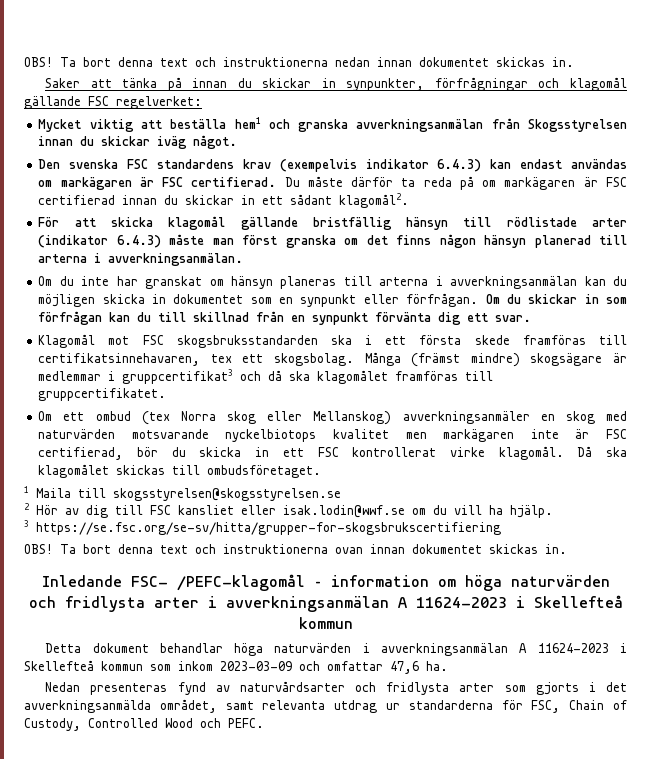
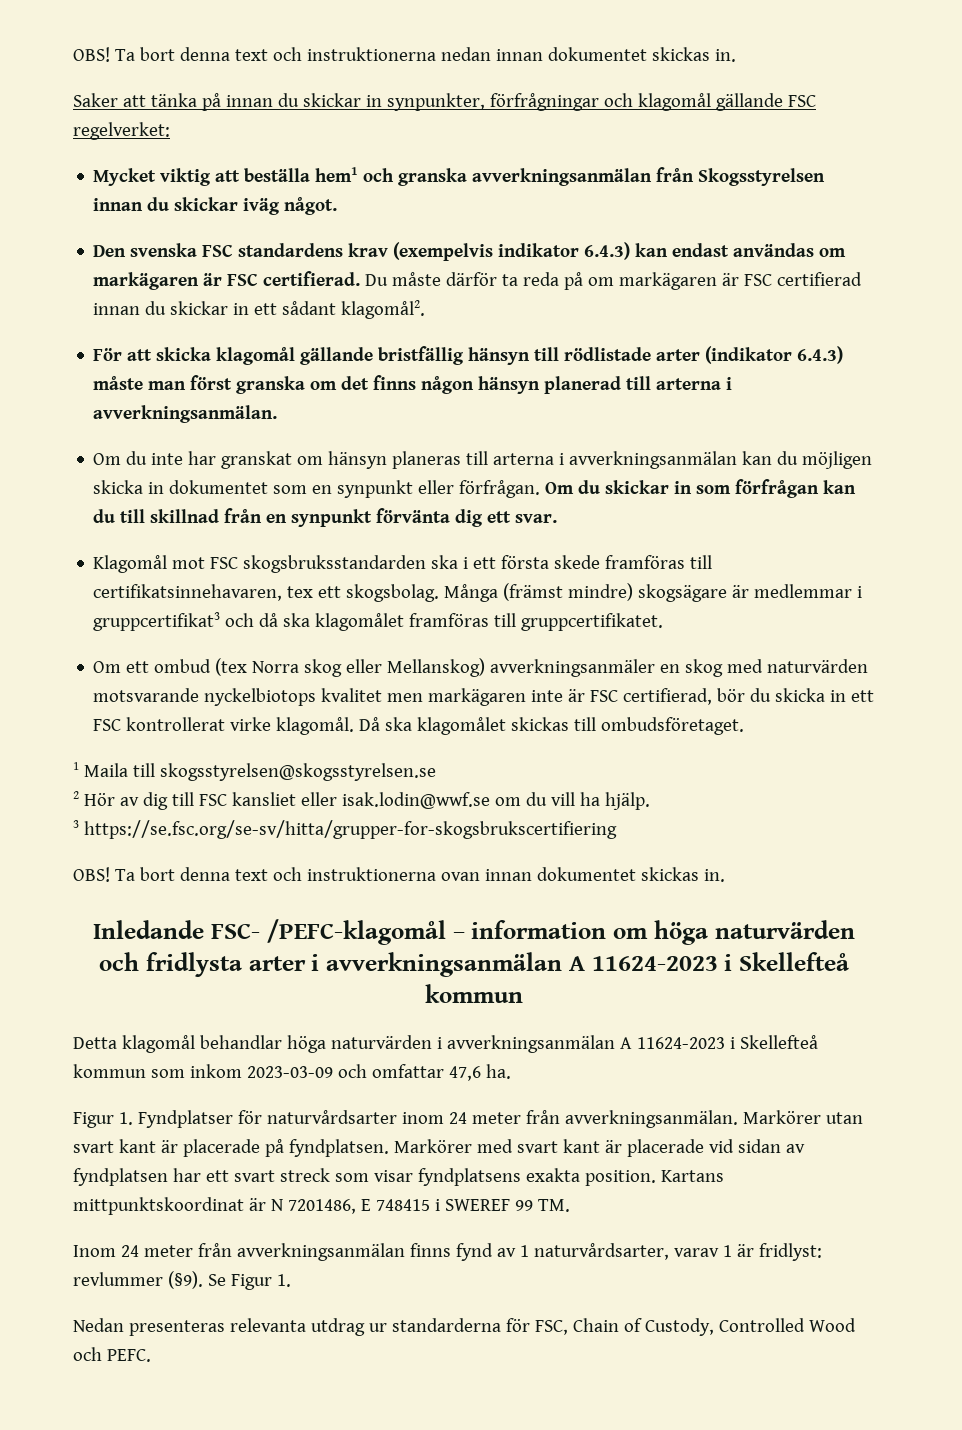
- Detta dokument behandlar höga naturvärden i avverkningsanmälan A 11624-2023 i Skellefteå kommun som inkom 2023-03-09 och omfattar 47,6 ha.
+ Detta klagomål behandlar höga naturvärden i avverkningsanmälan A 11624-2023 i Skellefteå kommun som inkom 2023-03-09 och omfattar 47,6 ha.
- Nedan presenteras fynd av naturvårdsarter och fridlysta arter som gjorts i det avverkningsanmälda området, samt relevanta utdrag ur standarderna för FSC, Chain of Custody, Controlled Wood och PEFC.
+ Figur 1. Fyndplatser för naturvårdsarter inom 24 meter från avverkningsanmälan. Markörer utan svart kant är placerade på fyndplatsen. Markörer med svart kant är placerade vid sidan av fyndplatsen har ett svart streck som visar fyndplatsens exakta position. Kartans mittpunktskoordinat är N 7201486, E 748415 i SWEREF 99 TM.
+ Inom 24 meter från avverkningsanmälan finns fynd av 1 naturvårdsarter, varav 1 är fridlyst: revlummer (§9). Se Figur 1.
+ Nedan presenteras relevanta utdrag ur standarderna för FSC, Chain of Custody, Controlled Wood och PEFC.

